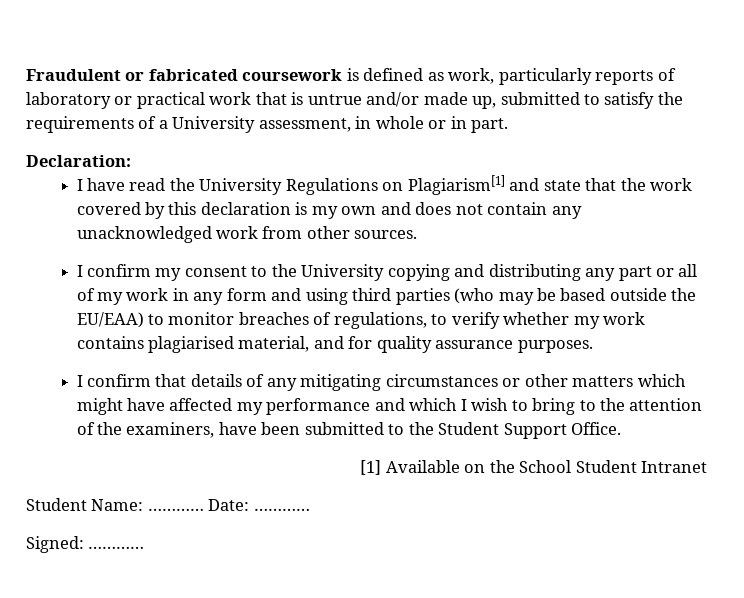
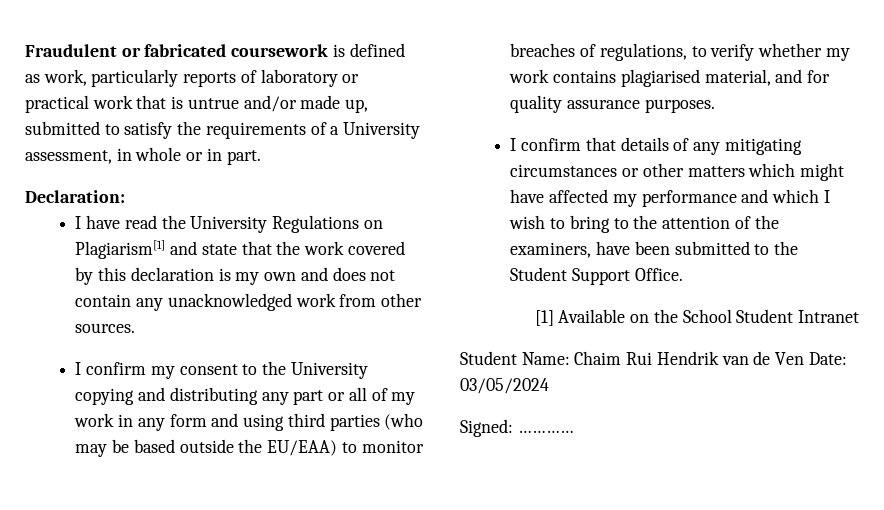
- Student Name: ………… Date: …………
+ Student Name: Chaim Rui Hendrik van de Ven Date: 03/05/2024

